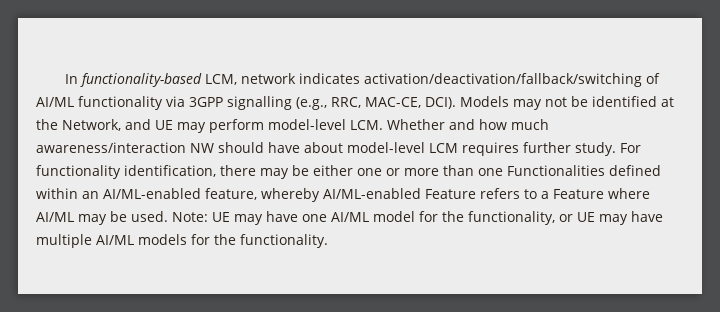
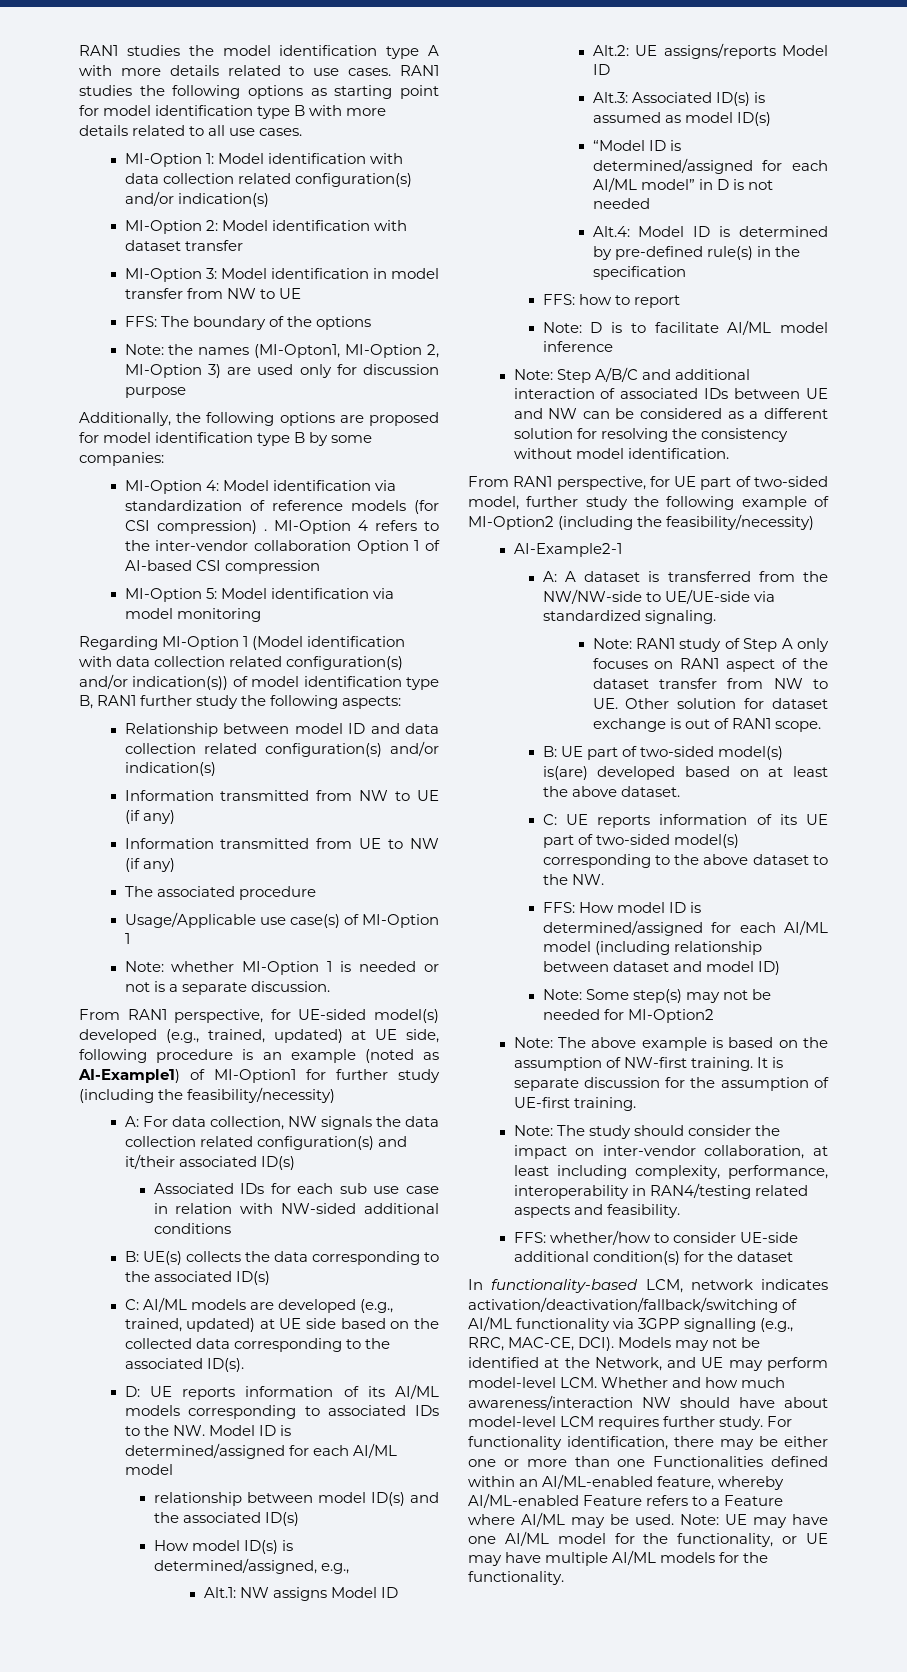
+ RAN1 studies the model identification type A with more details related to use cases. RAN1 studies the following options as starting point for model identification type B with more details related to all use cases.
+ MI-Option 1: Model identification with data collection related configuration(s) and/or indication(s)
+ MI-Option 2: Model identification with dataset transfer
+ MI-Option 3: Model identification in model transfer from NW to UE
+ FFS: The boundary of the options
+ Note: the names (MI-Opton1, MI-Option 2, MI-Option 3) are used only for discussion purpose
+ Additionally, the following options are proposed for model identification type B by some companies:
+ MI-Option 4: Model identification via standardization of reference models (for CSI compression) . MI-Option 4 refers to the inter-vendor collaboration Option 1 of AI-based CSI compression
+ MI-Option 5: Model identification via model monitoring
+ Regarding MI-Option 1 (Model identification with data collection related configuration(s) and/or indication(s)) of model identification type B, RAN1 further study the following aspects:
+ Relationship between model ID and data collection related configuration(s) and/or indication(s)
+ Information transmitted from NW to UE (if any)
+ Information transmitted from UE to NW (if any)
+ The associated procedure
+ Usage/Applicable use case(s) of MI-Option 1
+ Note: whether MI-Option 1 is needed or not is a separate discussion.
+ From RAN1 perspective, for UE-sided model(s) developed (e.g., trained, updated) at UE side, following procedure is an example (noted as AI-Example1) of MI-Option1 for further study (including the feasibility/necessity)
+ A: For data collection, NW signals the data collection related configuration(s) and it/their associated ID(s)
+ Associated IDs for each sub use case in relation with NW-sided additional conditions
+ B: UE(s) collects the data corresponding to the associated ID(s)
+ C: AI/ML models are developed (e.g., trained, updated) at UE side based on the collected data corresponding to the associated ID(s).
+ D: UE reports information of its AI/ML models corresponding to associated IDs to the NW. Model ID is determined/assigned for each AI/ML model
+ relationship between model ID(s) and the associated ID(s)
+ How model ID(s) is determined/assigned, e.g.,
+ Alt.1: NW assigns Model ID
+ Alt.2: UE assigns/reports Model ID
+ Alt.3: Associated ID(s) is assumed as model ID(s)
+ “Model ID is determined/assigned for each AI/ML model” in D is not needed
+ Alt.4: Model ID is determined by pre-defined rule(s) in the specification
+ FFS: how to report
+ Note: D is to facilitate AI/ML model inference
+ Note: Step A/B/C and additional interaction of associated IDs between UE and NW can be considered as a different solution for resolving the consistency without model identification.
+ From RAN1 perspective, for UE part of two-sided model, further study the following example of MI-Option2 (including the feasibility/necessity)
+ AI-Example2-1
+ A: A dataset is transferred from the NW/NW-side to UE/UE-side via standardized signaling.
+ Note: RAN1 study of Step A only focuses on RAN1 aspect of the dataset transfer from NW to UE. Other solution for dataset exchange is out of RAN1 scope.
+ B: UE part of two-sided model(s) is(are) developed based on at least the above dataset.
+ C: UE reports information of its UE part of two-sided model(s) corresponding to the above dataset to the NW.
+ FFS: How model ID is determined/assigned for each AI/ML model (including relationship between dataset and model ID)
+ Note: Some step(s) may not be needed for MI-Option2
+ Note: The above example is based on the assumption of NW-first training. It is separate discussion for the assumption of UE-first training.
+ Note: The study should consider the impact on inter-vendor collaboration, at least including complexity, performance, interoperability in RAN4/testing related aspects and feasibility.
+ FFS: whether/how to consider UE-side additional condition(s) for the dataset

